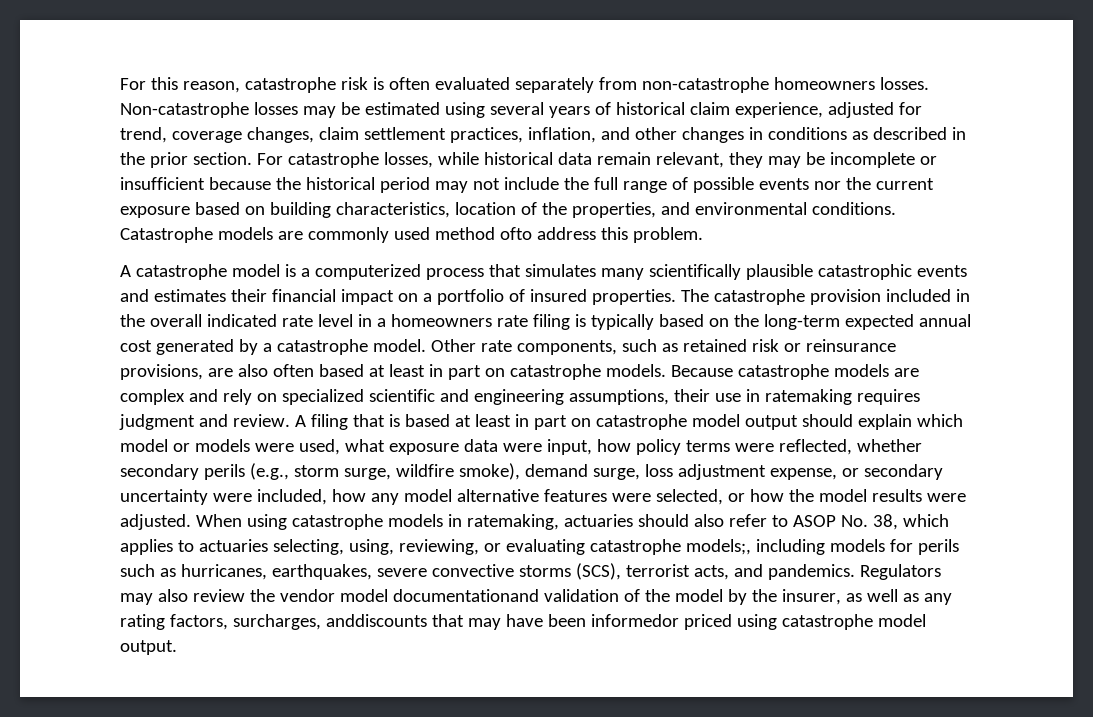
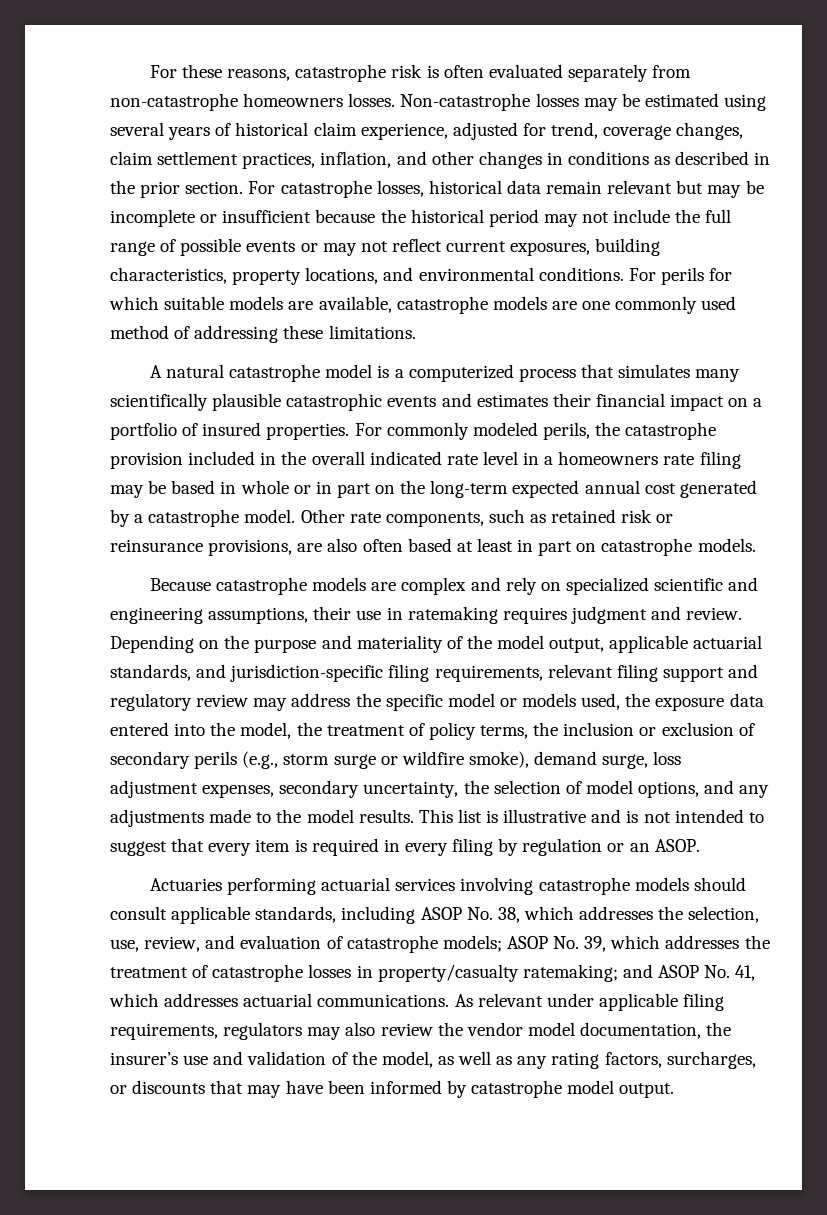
- For this reason, catastrophe risk is often evaluated separately from non-catastrophe homeowners losses.
+ For these reasons, catastrophe risk is often evaluated separately from non-catastrophe homeowners losses.
- For catastrophe losses, while historical data remain relevant, they may be incomplete or insufficient because the historical period may not include the full range of possible events nor the current exposure based on building characteristics, location of the properties, and environmental conditions. Catastrophe models are commonly used method ofto address this problem.
- A catastrophe model is a computerized process that simulates many scientifically plausible catastrophic events and estimates their financial impact on a portfolio of insured properties.
+ For catastrophe losses, historical data remain relevant but may be incomplete or insufficient because the historical period may not include the full range of possible events or may not reflect current exposures, building characteristics, property locations, and environmental conditions. For perils for which suitable models are available, catastrophe models are one commonly used method of addressing these limitations.
+ A natural catastrophe model is a computerized process that simulates many scientifically plausible catastrophic events and estimates their financial impact on a portfolio of insured properties.
- The catastrophe provision included in the overall indicated rate level in a homeowners rate filing is typically based on the long-term expected annual cost generated by a catastrophe model.
+ For commonly modeled perils, the catastrophe provision included in the overall indicated rate level in a homeowners rate filing may be based in whole or in part on the long-term expected annual cost generated by a catastrophe model.
- Other rate components, such as retained risk or reinsurance provisions, are also often based at least in part on catastrophe models. Because catastrophe models are complex and rely on specialized scientific and engineering assumptions, their use in ratemaking requires judgment and review.
+ Other rate components, such as retained risk or reinsurance provisions, are also often based at least in part on catastrophe models.
+ Because catastrophe models are complex and rely on specialized scientific and engineering assumptions, their use in ratemaking requires judgment and review.
- A filing that is based at least in part on catastrophe model output should explain which model or models were used, what exposure data were input, how policy terms were reflected, whether secondary perils (e.g., storm surge, wildfire smoke), demand surge, loss adjustment expense, or secondary uncertainty were included, how any model alternative features were selected, or how the model results were adjusted. When using catastrophe models in ratemaking, actuaries should also refer to ASOP No. 38, which applies to actuaries selecting, using, reviewing, or evaluating catastrophe models;, including models for perils such as hurricanes, earthquakes, severe convective storms (SCS), terrorist acts, and pandemics. Regulators may also review the vendor model documentationand validation of the model by the insurer, as well as any rating factors, surcharges, anddiscounts that may have been informedor priced using catastrophe model output.
+ Depending on the purpose and materiality of the model output, applicable actuarial standards, and jurisdiction-specific filing requirements, relevant filing support and regulatory review may address the specific model or models used, the exposure data entered into the model, the treatment of policy terms, the inclusion or exclusion of secondary perils (e.g., storm surge or wildfire smoke), demand surge, loss adjustment expenses, secondary uncertainty, the selection of model options, and any adjustments made to the model results. This list is illustrative and is not intended to suggest that every item is required in every filing by regulation or an ASOP.
+ Actuaries performing actuarial services involving catastrophe models should consult applicable standards, including ASOP No. 38, which addresses the selection, use, review, and evaluation of catastrophe models; ASOP No. 39, which addresses the treatment of catastrophe losses in property/casualty ratemaking; and ASOP No. 41, which addresses actuarial communications. As relevant under applicable filing requirements, regulators may also review the vendor model documentation, the insurer’s use and validation of the model, as well as any rating factors, surcharges, or discounts that may have been informed by catastrophe model output.

